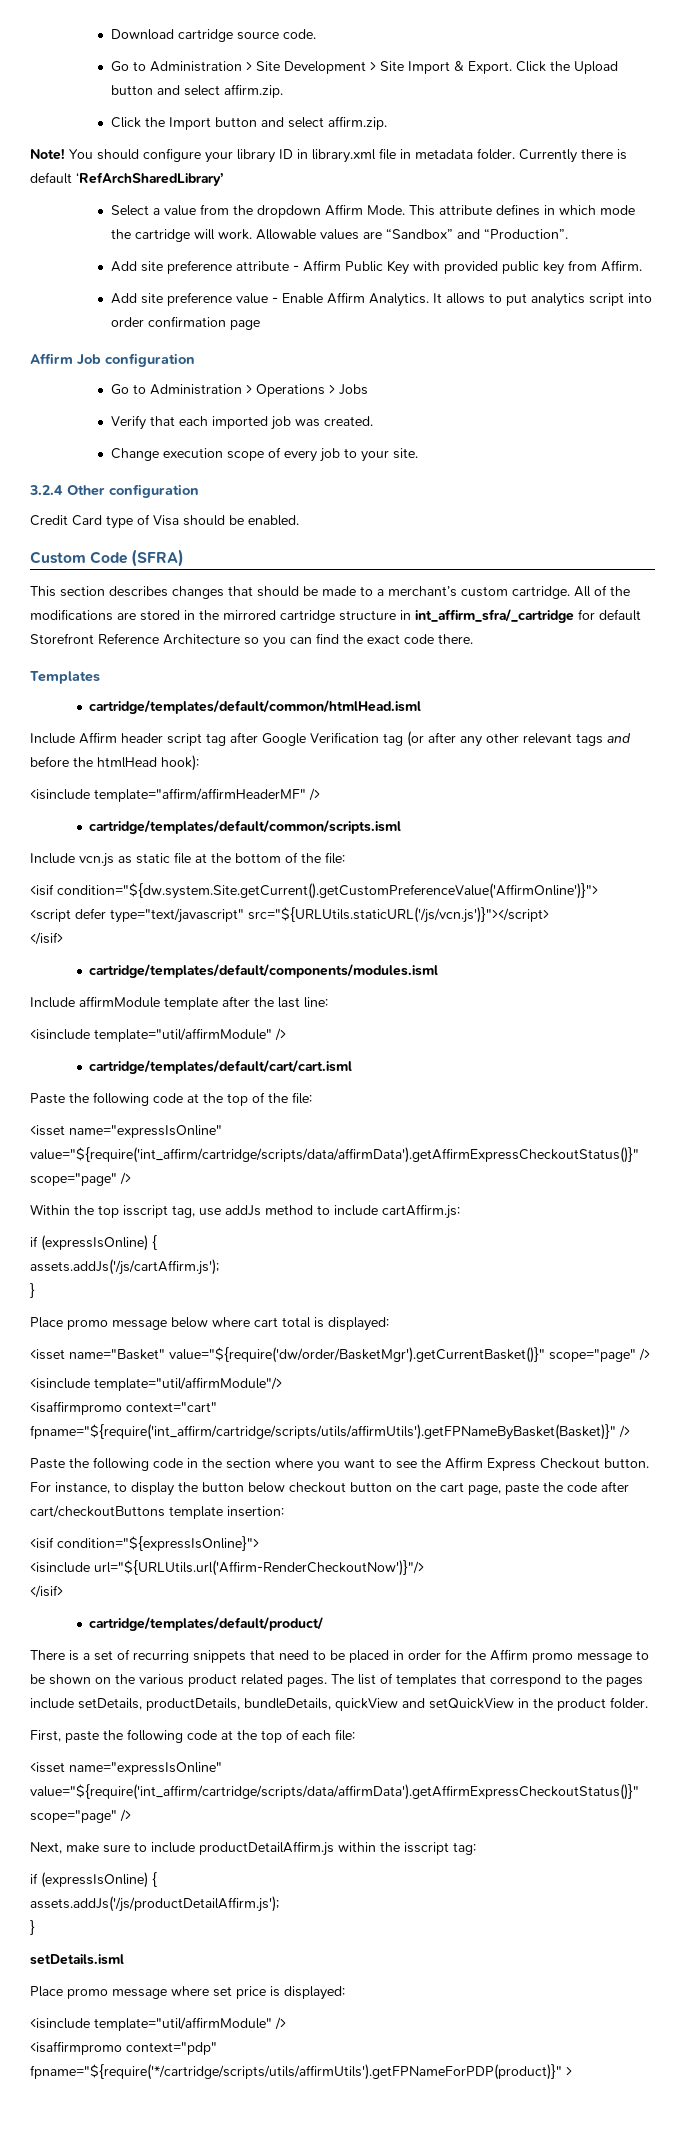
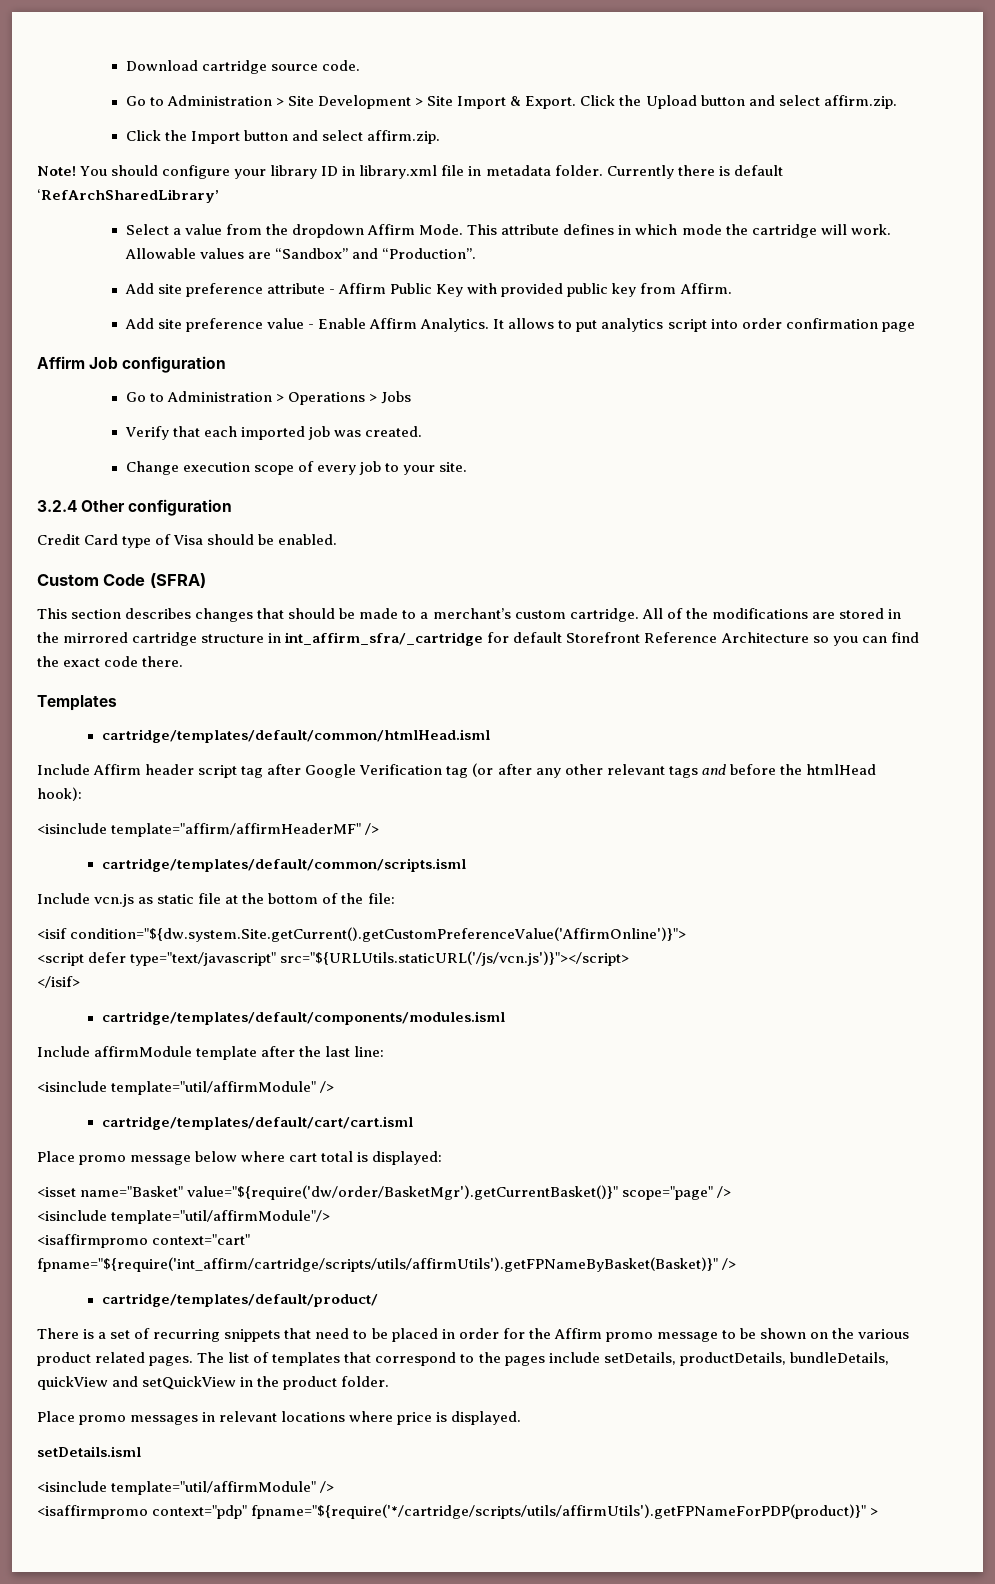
- Paste the following code at the top of the file:
- <isset name="expressIsOnline" value="${require('int_affirm/cartridge/scripts/data/affirmData').getAffirmExpressCheckoutStatus()}" scope="page" />
- Within the top isscript tag, use addJs method to include cartAffirm.js:
- if (expressIsOnline) {
- assets.addJs('/js/cartAffirm.js');
- }
- Paste the following code in the section where you want to see the Affirm Express Checkout button. For instance, to display the button below checkout button on the cart page, paste the code after cart/checkoutButtons template insertion:
- <isif condition="${expressIsOnline}">
- <isinclude url="${URLUtils.url('Affirm-RenderCheckoutNow')}"/>
- </isif>
- First, paste the following code at the top of each file:
- <isset name="expressIsOnline" value="${require('int_affirm/cartridge/scripts/data/affirmData').getAffirmExpressCheckoutStatus()}" scope="page" />
- Next, make sure to include productDetailAffirm.js within the isscript tag:
- if (expressIsOnline) {
- assets.addJs('/js/productDetailAffirm.js');
- }
+ Place promo messages in relevant locations where price is displayed.
  setDetails.isml
- Place promo message where set price is displayed:

